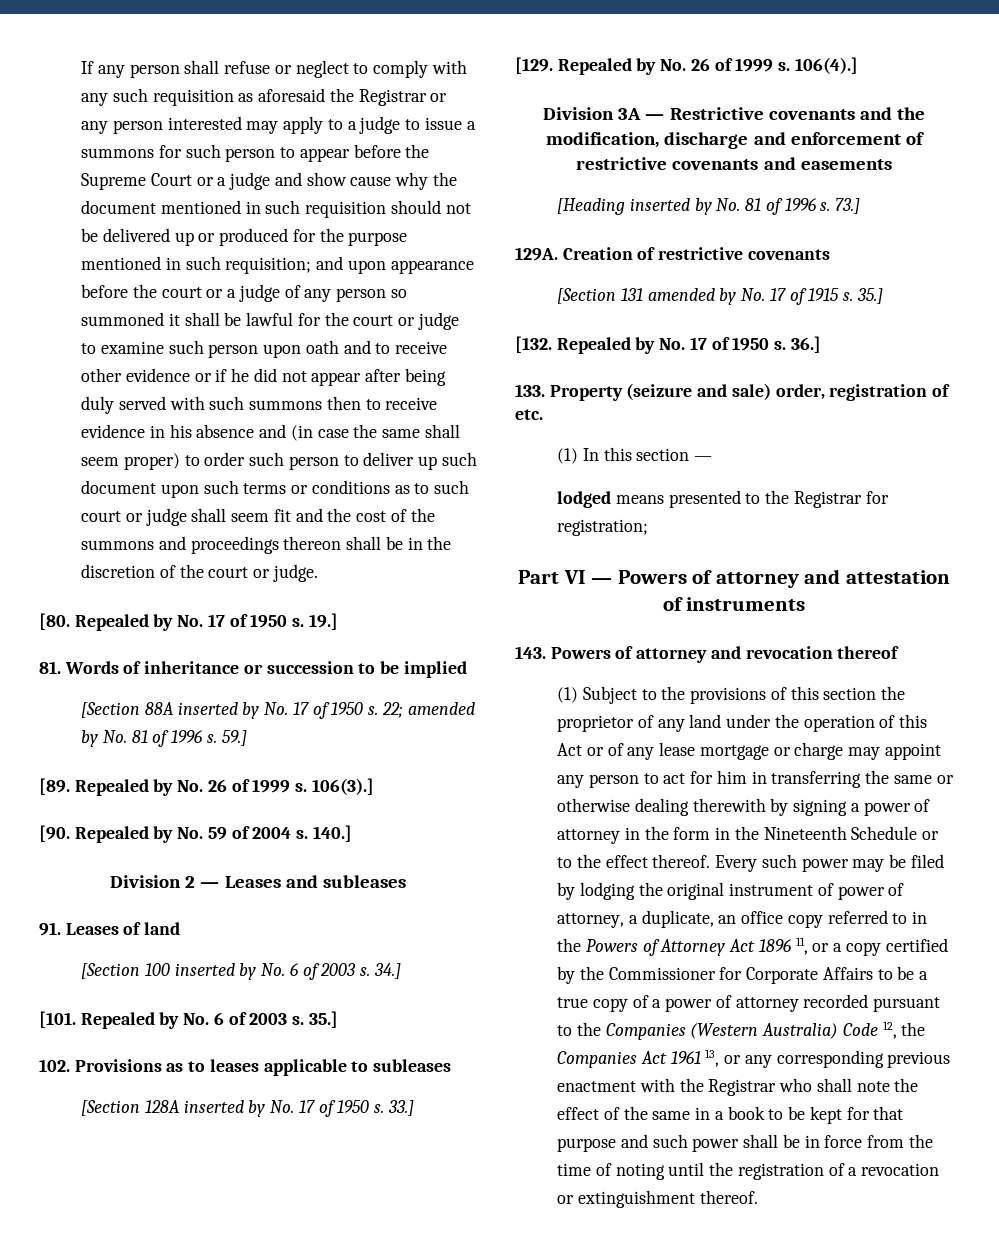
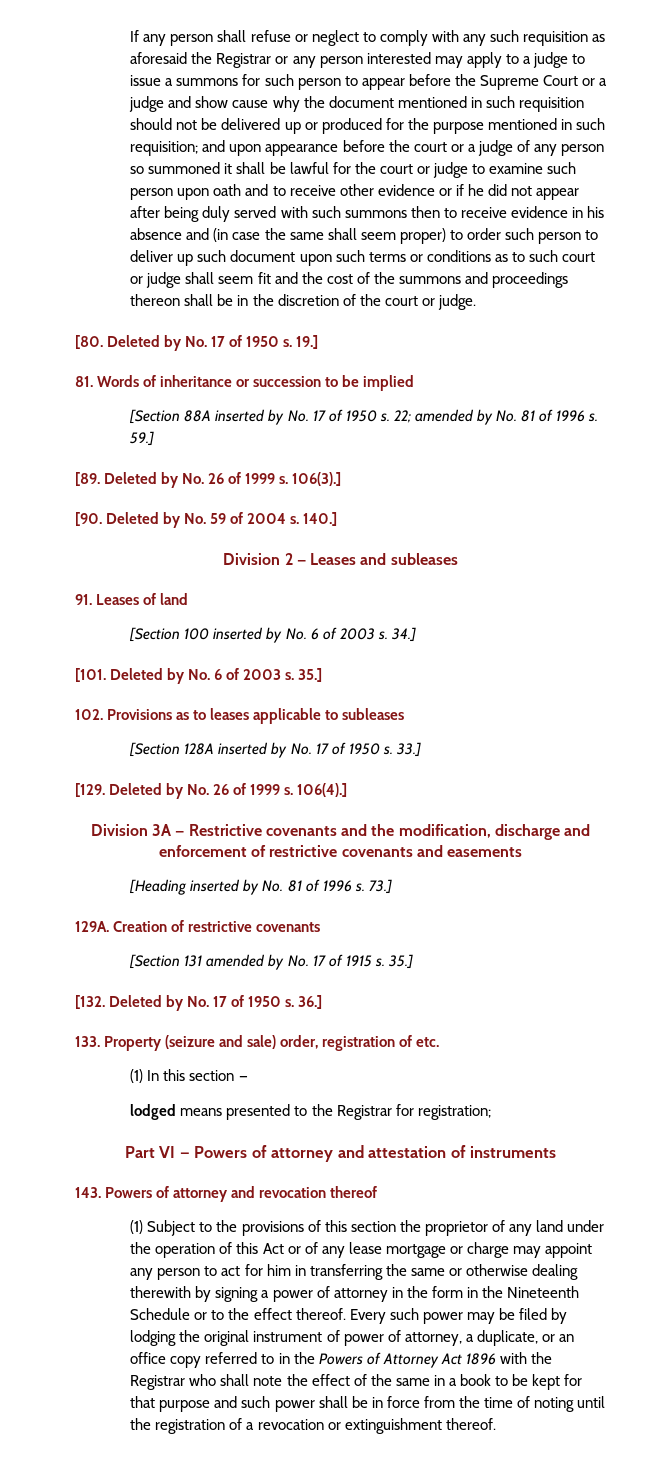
- [80. Repealed by No. 17 of 1950 s.
+ [80. Deleted by No. 17 of 1950 s.
- [89. Repealed by No. 26 of 1999 s.
+ [89. Deleted by No. 26 of 1999 s.
- [90. Repealed by No. 59 of 2004 s.
+ [90. Deleted by No. 59 of 2004 s.
- [101. Repealed by No. 6 of 2003 s.
+ [101. Deleted by No. 6 of 2003 s.
- [129. Repealed by No. 26 of 1999 s.
+ [129. Deleted by No. 26 of 1999 s.
- [132. Repealed by No. 17 of 1950 s.
+ [132. Deleted by No. 17 of 1950 s.
- Every such power may be filed by lodging the original instrument of power of attorney, a duplicate, an office copy referred to in the Powers of Attorney Act 1896 11, or a copy certified by the Commissioner for Corporate Affairs to be a true copy of a power of attorney recorded pursuant to the Companies (Western Australia) Code 12, the Companies Act 1961 13, or any corresponding previous enactment with the Registrar who shall note the effect of the same in a book to be kept for that purpose and such power shall be in force from the time of noting until the registration of a revocation or extinguishment thereof.
+ Every such power may be filed by lodging the original instrument of power of attorney, a duplicate, or an office copy referred to in the Powers of Attorney Act 1896 with the Registrar who shall note the effect of the same in a book to be kept for that purpose and such power shall be in force from the time of noting until the registration of a revocation or extinguishment thereof.

